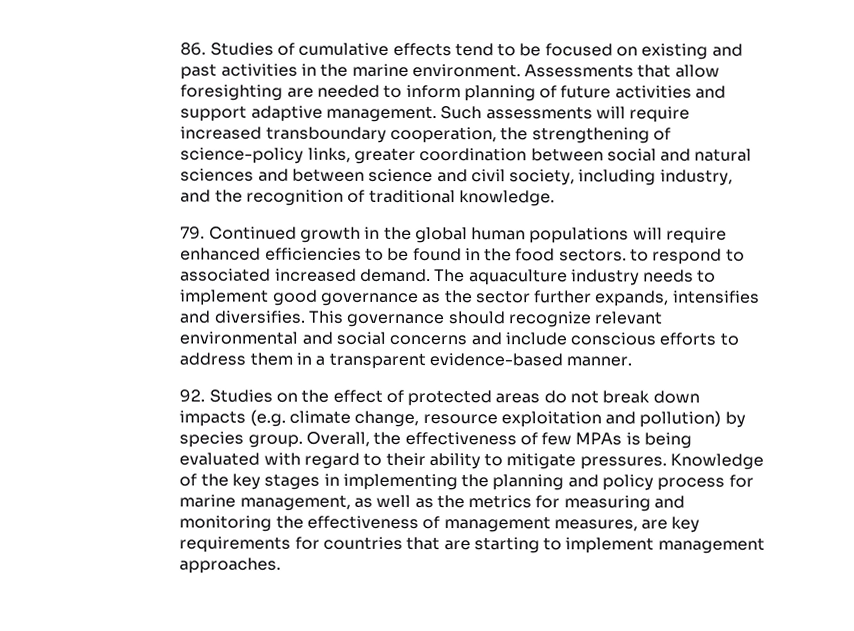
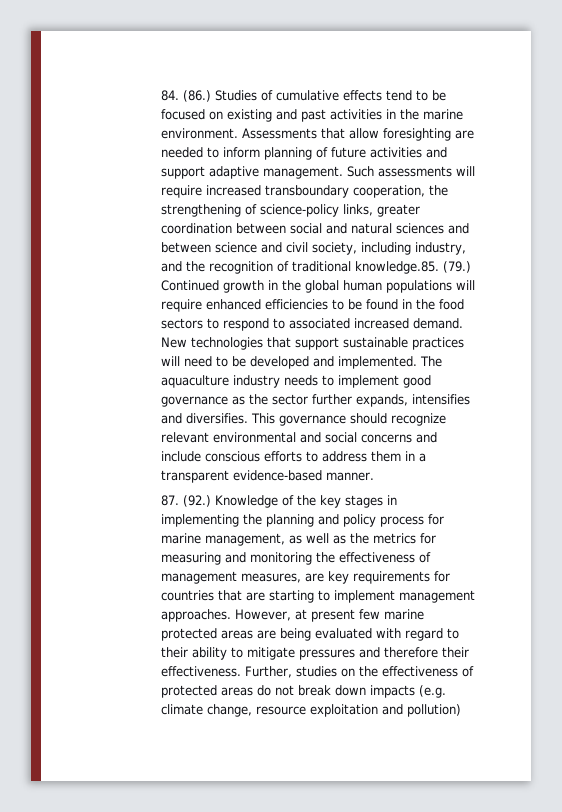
- 86. Studies of cumulative effects tend to be focused on existing and past activities in the marine environment.
+ 84. (86.) Studies of cumulative effects tend to be focused on existing and past activities in the marine environment.
- Such assessments will require increased transboundary cooperation, the strengthening of science-policy links, greater coordination between social and natural sciences and between science and civil society, including industry, and the recognition of traditional knowledge.
- 79. Continued growth in the global human populations will require enhanced efficiencies to be found in the food sectors. to respond to associated increased demand.
+ Such assessments will require increased transboundary cooperation, the strengthening of science-policy links, greater coordination between social and natural sciences and between science and civil society, including industry, and the recognition of traditional knowledge.85. (79.) Continued growth in the global human populations will require enhanced efficiencies to be found in the food sectors to respond to associated increased demand.
+ New technologies that support sustainable practices will need to be developed and implemented.
- 92. Studies on the effect of protected areas do not break down impacts (e.g. climate change, resource exploitation and pollution) by species group. Overall, the effectiveness of few MPAs is being evaluated with regard to their ability to mitigate pressures. Knowledge of the key stages in implementing the planning and policy process for marine management, as well as the metrics for measuring and monitoring the effectiveness of management measures, are key requirements for countries that are starting to implement management approaches.
+ 87. (92.) Knowledge of the key stages in implementing the planning and policy process for marine management, as well as the metrics for measuring and monitoring the effectiveness of management measures, are key requirements for countries that are starting to implement management approaches.
+ However, at present few marine protected areas are being evaluated with regard to their ability to mitigate pressures and therefore their effectiveness. Further, studies on the effectiveness of protected areas do not break down impacts (e.g. climate change, resource exploitation and pollution)

